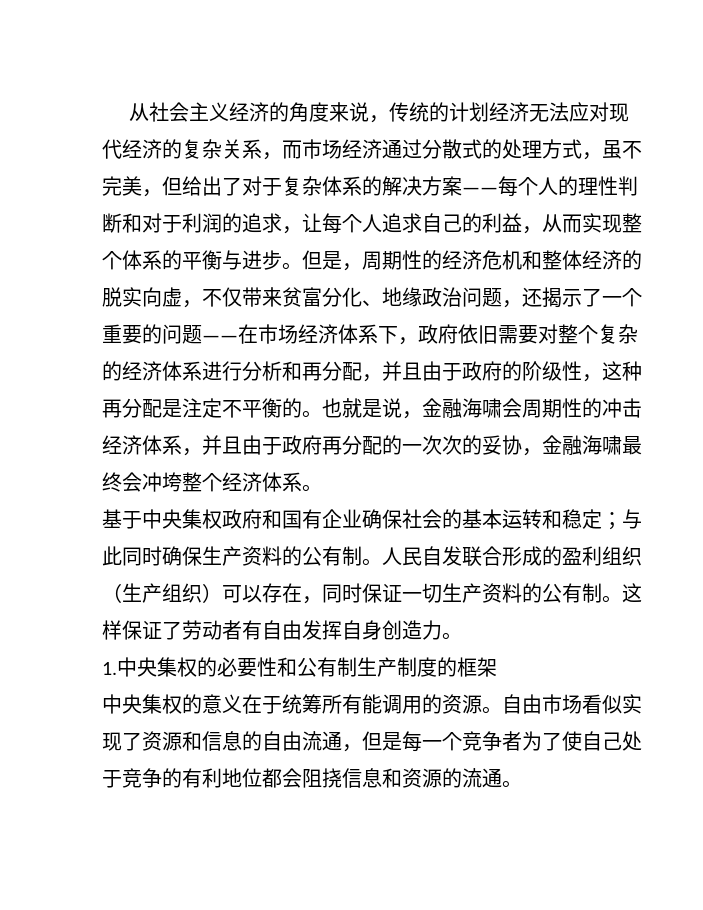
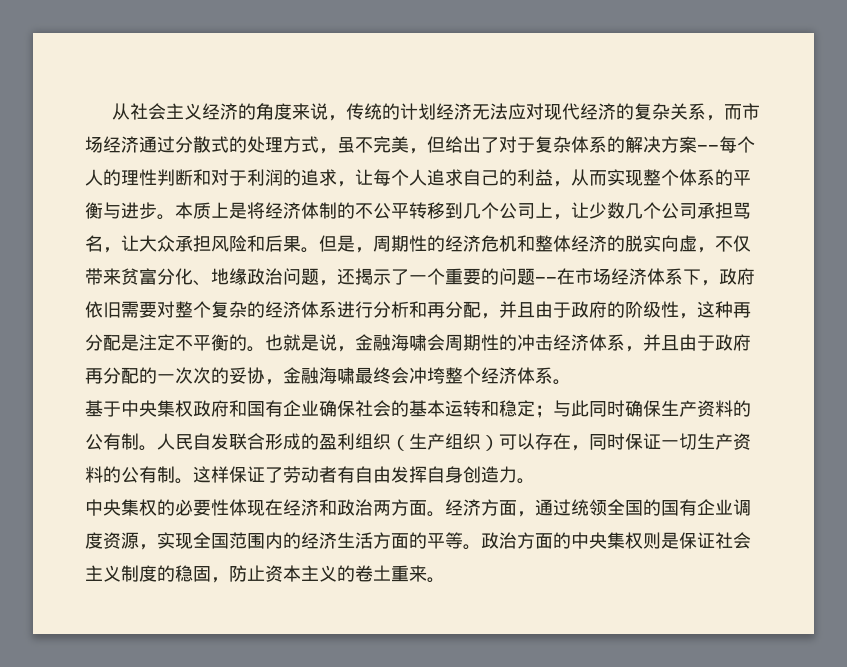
+ 本质上是将经济体制的不公平转移到几个公司上，让少数几个公司承担骂名，让大众承担风险和后果。
- 1.中央集权的必要性和公有制生产制度的框架
- 中央集权的意义在于统筹所有能调用的资源。自由市场看似实现了资源和信息的自由流通，但是每一个竞争者为了使自己处于竞争的有利地位都会阻挠信息和资源的流通。
+ 中央集权的必要性体现在经济和政治两方面。经济方面，通过统领全国的国有企业调度资源，实现全国范围内的经济生活方面的平等。政治方面的中央集权则是保证社会主义制度的稳固，防止资本主义的卷土重来。

